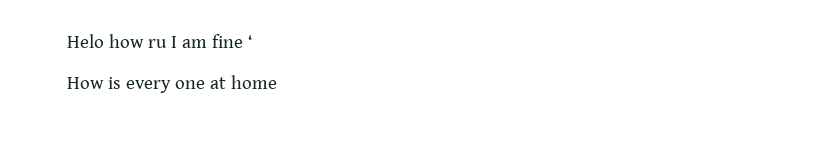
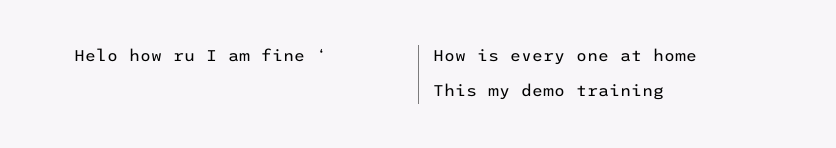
+ This my demo training

